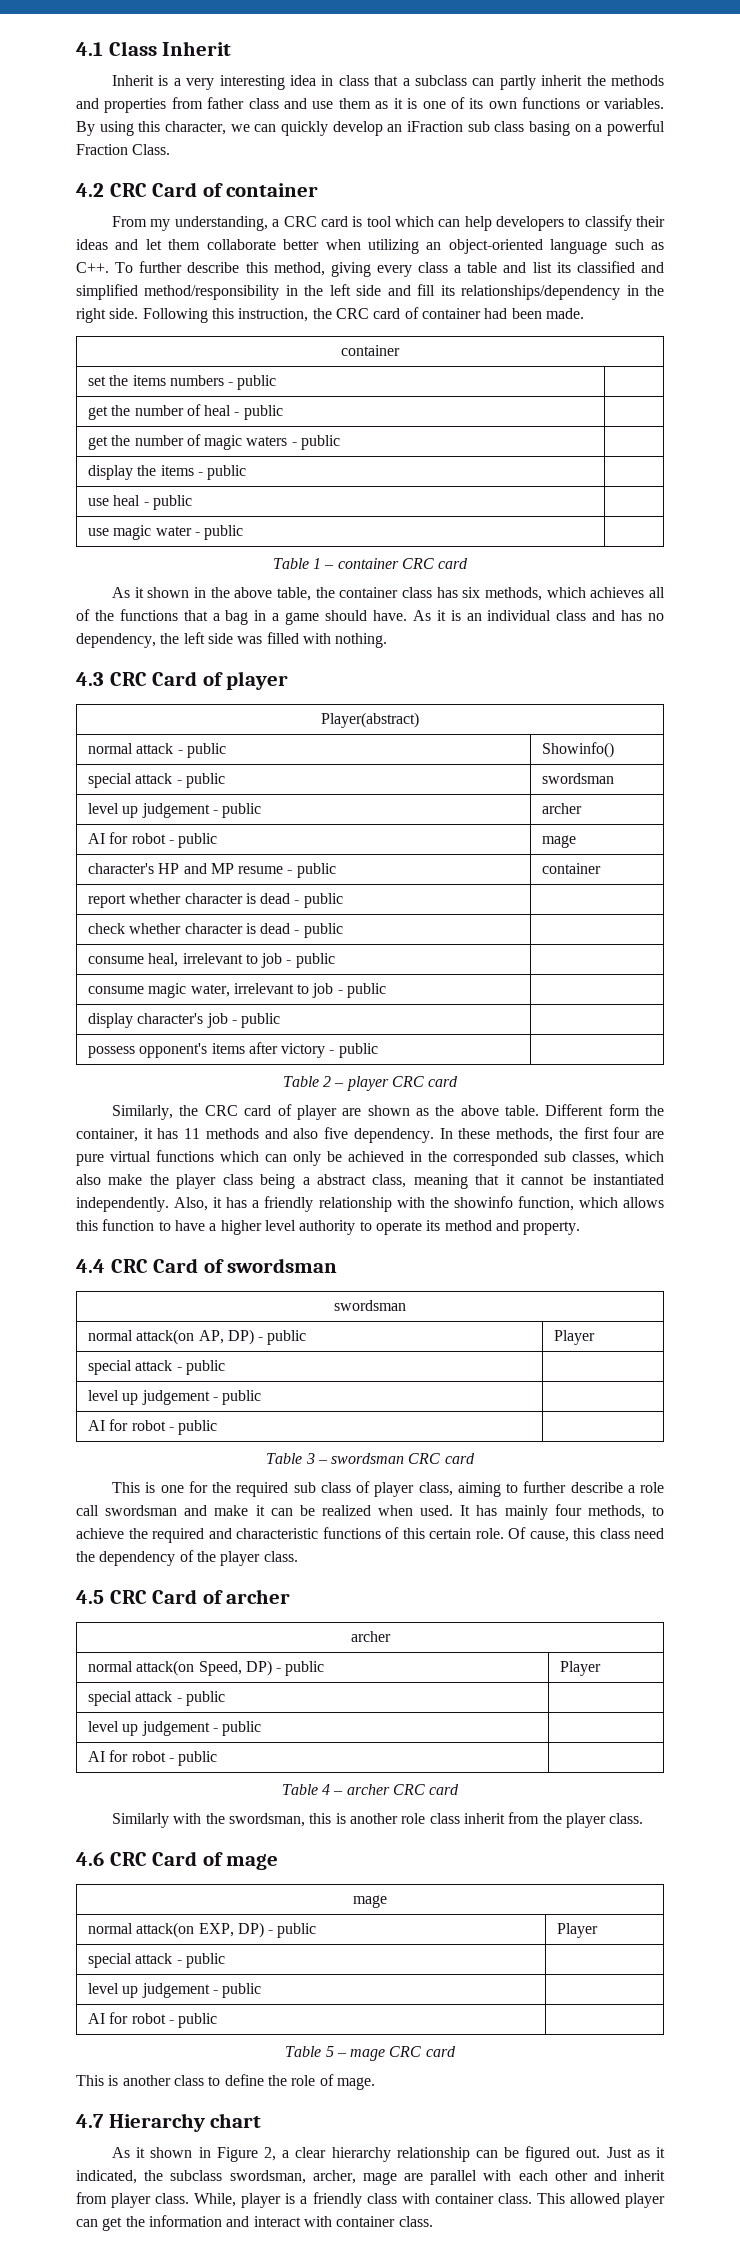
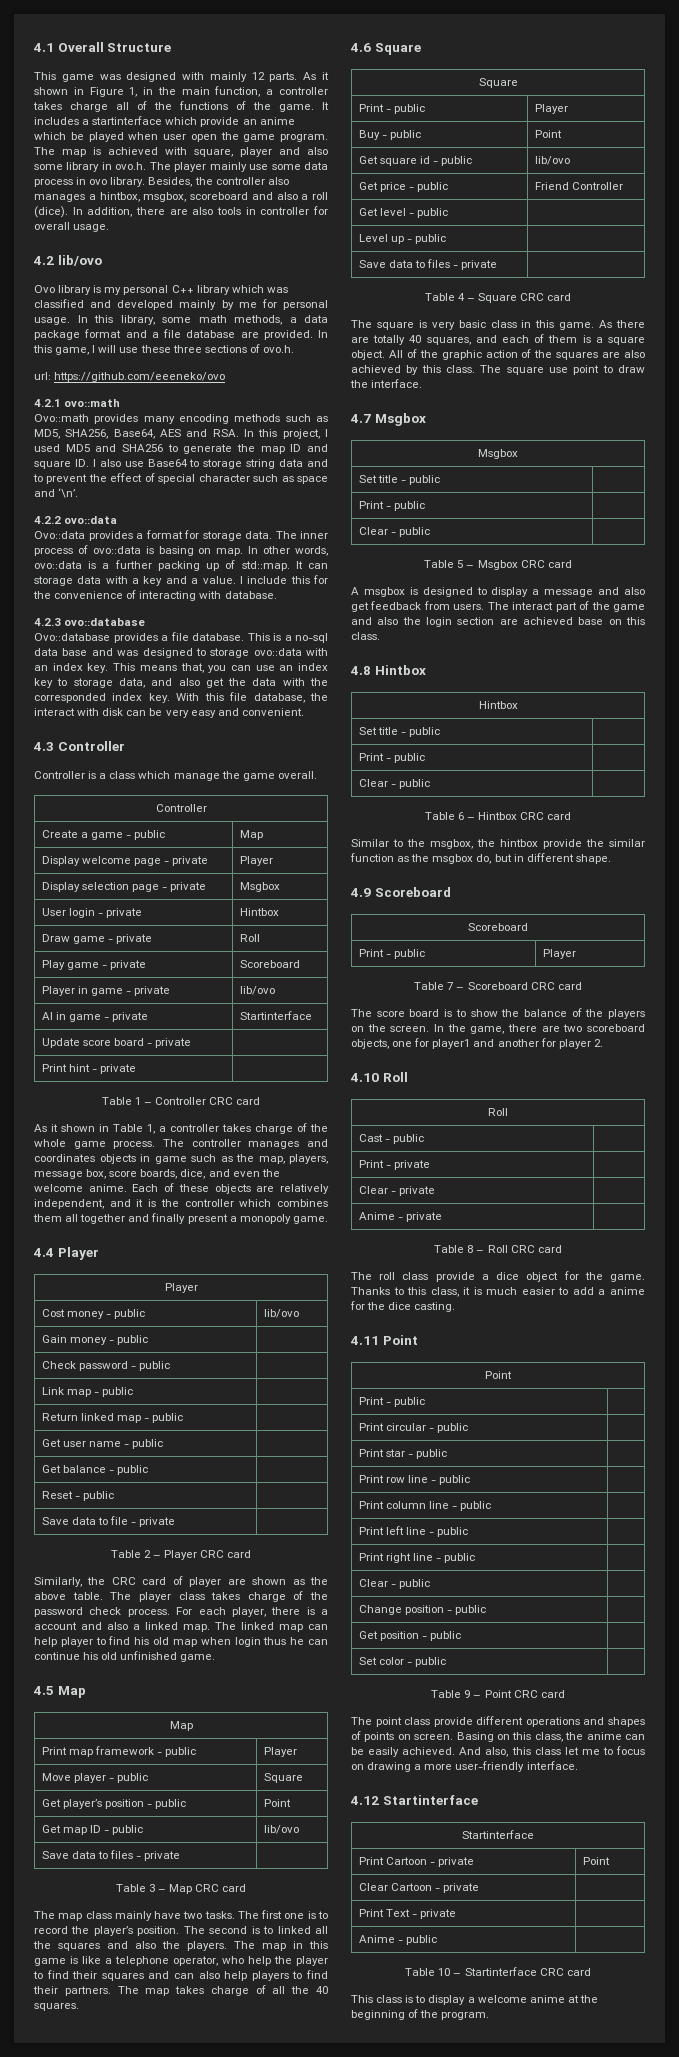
- 4.1 Class Inherit
- Inherit is a very interesting idea in class that a subclass can partly inherit the methods and properties from father class and use them as it is one of its own functions or variables. By using this character, we can quickly develop an iFraction sub class basing on a powerful Fraction Class.
- 4.2 CRC Card of container
- From my understanding, a CRC card is tool which can help developers to classify their ideas and let them collaborate better when utilizing an object-oriented language such as C++. To further describe this method, giving every class a table and list its classified and simplified method/responsibility in the left side and fill its relationships/dependency in the right side. Following this instruction, the CRC card of container had been made.
- container
- set the items numbers - public |
- get the number of heal - public |
- get the number of magic waters - public |
- display the items - public |
- use heal - public |
- use magic water - public |
+ 4.1 Overall Structure
+ This game was designed with mainly 12 parts. As it shown in Figure 1, in the main function, a controller takes charge all of the functions of the game. It includes a startinterface which provide an anime which be played when user open the game program. The map is achieved with square, player and also some library in ovo.h. The player mainly use some data process in ovo library. Besides, the controller also manages a hintbox, msgbox, scoreboard and also a roll (dice). In addition, there are also tools in controller for overall usage.
+ 4.2 lib/ovo
+ Ovo library is my personal C++ library which was classified and developed mainly by me for personal usage. In this library, some math methods, a data package format and a file database are provided. In this game, I will use these three sections of ovo.h.
+ url: https://github.com/eeeneko/ovo
+ 4.2.1 ovo::math
+ Ovo::math provides many encoding methods such as MD5, SHA256, Base64, AES and RSA. In this project, I used MD5 and SHA256 to generate the map ID and square ID. I also use Base64 to storage string data and to prevent the effect of special character such as space and ‘\n’.
+ 4.2.2 ovo::data
+ Ovo::data provides a format for storage data. The inner process of ovo::data is basing on map. In other words, ovo::data is a further packing up of std::map. It can storage data with a key and a value. I include this for the convenience of interacting with database.
+ 4.2.3 ovo::database
+ Ovo::database provides a file database. This is a no-sql data base and was designed to storage ovo::data with an index key. This means that, you can use an index key to storage data, and also get the data with the corresponded index key. With this file database, the interact with disk can be very easy and convenient.
+ 4.3 Controller
+ Controller is a class which manage the game overall.
+ Controller
+ Create a game - public | Map
+ Display welcome page - private | Player
+ Display selection page - private | Msgbox
+ User login - private | Hintbox
+ Draw game - private | Roll
+ Play game - private | Scoreboard
+ Player in game - private | lib/ovo
+ AI in game - private | Startinterface
+ Update score board - private |
+ Print hint - private |
- Table 1 – container CRC card
+ Table 1 – Controller CRC card
- As it shown in the above table, the container class has six methods, which achieves all of the functions that a bag in a game should have. As it is an individual class and has no dependency, the left side was filled with nothing.
- 4.3 CRC Card of player
- Player(abstract)
- normal attack - public | Showinfo()
- special attack - public | swordsman
- level up judgement - public | archer
- AI for robot - public | mage
- character's HP and MP resume - public | container
- report whether character is dead - public |
- check whether character is dead - public |
- consume heal, irrelevant to job - public |
- consume magic water, irrelevant to job - public |
- display character's job - public |
- possess opponent's items after victory - public |
+ As it shown in Table 1, a controller takes charge of the whole game process. The controller manages and coordinates objects in game such as the map, players, message box, score boards, dice, and even the welcome anime. Each of these objects are relatively independent, and it is the controller which combines them all together and finally present a monopoly game.
+ 4.4 Player
+ Player
+ Cost money - public | lib/ovo
+ Gain money - public |
+ Check password - public |
+ Link map - public |
+ Return linked map - public |
+ Get user name - public |
+ Get balance - public |
+ Reset - public |
+ Save data to file - private |
- Table 2 – player CRC card
+ Table 2 – Player CRC card
- Different form the container, it has 11 methods and also five dependency. In these methods, the first four are pure virtual functions which can only be achieved in the corresponded sub classes, which also make the player class being a abstract class, meaning that it cannot be instantiated independently. Also, it has a friendly relationship with the showinfo function, which allows this function to have a higher level authority to operate its method and property.
- 4.4 CRC Card of swordsman
- swordsman
- normal attack(on AP, DP) - public | Player
- special attack - public |
- level up judgement - public |
- AI for robot - public |
+ The player class takes charge of the password check process. For each player, there is a account and also a linked map. The linked map can help player to find his old map when login thus he can continue his old unfinished game.
+ 4.5 Map
+ Map
+ Print map framework - public | Player
+ Move player - public | Square
+ Get player’s position - public | Point
+ Get map ID - public | lib/ovo
+ Save data to files - private |
- Table 3 – swordsman CRC card
- This is one for the required sub class of player class, aiming to further describe a role call swordsman and make it can be realized when used. It has mainly four methods, to achieve the required and characteristic functions of this certain role. Of cause, this class need the dependency of the player class.
- 4.5 CRC Card of archer
- archer
- normal attack(on Speed, DP) - public | Player
- special attack - public |
- level up judgement - public |
- AI for robot - public |
+ Table 3 – Map CRC card
+ The map class mainly have two tasks. The first one is to record the player’s position. The second is to linked all the squares and also the players. The map in this game is like a telephone operator, who help the player to find their squares and can also help players to find their partners. The map takes charge of all the 40 squares.
+ 4.6 Square
+ Square
+ Print - public | Player
+ Buy - public | Point
+ Get square id - public | lib/ovo
+ Get price - public | Friend Controller
+ Get level - public |
+ Level up - public |
+ Save data to files - private |
- Table 4 – archer CRC card
- Similarly with the swordsman, this is another role class inherit from the player class.
- 4.6 CRC Card of mage
- mage
- normal attack(on EXP, DP) - public | Player
- special attack - public |
- level up judgement - public |
- AI for robot - public |
+ Table 4 – Square CRC card
+ The square is very basic class in this game. As there are totally 40 squares, and each of them is a square object. All of the graphic action of the squares are also achieved by this class. The square use point to draw the interface.
+ 4.7 Msgbox
+ Msgbox
+ Set title - public |
+ Print - public |
+ Clear - public |
- Table 5 – mage CRC card
- This is another class to define the role of mage.
- 4.7 Hierarchy chart
- As it shown in Figure 2, a clear hierarchy relationship can be figured out. Just as it indicated, the subclass swordsman, archer, mage are parallel with each other and inherit from player class. While, player is a friendly class with container class. This allowed player can get the information and interact with container class.
+ Table 5 – Msgbox CRC card
+ A msgbox is designed to display a message and also get feedback from users. The interact part of the game and also the login section are achieved base on this class.
+ 4.8 Hintbox
+ Hintbox
+ Set title - public |
+ Print - public |
+ Clear - public |
+ Table 6 – Hintbox CRC card
+ Similar to the msgbox, the hintbox provide the similar function as the msgbox do, but in different shape.
+ 4.9 Scoreboard
+ Scoreboard
+ Print - public | Player
+ Table 7 – Scoreboard CRC card
+ The score board is to show the balance of the players on the screen. In the game, there are two scoreboard objects, one for player1 and another for player 2.
+ 4.10 Roll
+ Roll
+ Cast - public |
+ Print - private |
+ Clear - private |
+ Anime - private |
+ Table 8 – Roll CRC card
+ The roll class provide a dice object for the game. Thanks to this class, it is much easier to add a anime for the dice casting.
+ 4.11 Point
+ Point
+ Print - public |
+ Print circular - public |
+ Print star - public |
+ Print row line - public |
+ Print column line - public |
+ Print left line - public |
+ Print right line - public |
+ Clear - public |
+ Change position - public |
+ Get position - public |
+ Set color - public |
+ Table 9 – Point CRC card
+ The point class provide different operations and shapes of points on screen. Basing on this class, the anime can be easily achieved. And also, this class let me to focus on drawing a more user-friendly interface.
+ 4.12 Startinterface
+ Startinterface
+ Print Cartoon - private | Point
+ Clear Cartoon - private |
+ Print Text - private |
+ Anime - public |
+ Table 10 – Startinterface CRC card
+ This class is to display a welcome anime at the beginning of the program.

